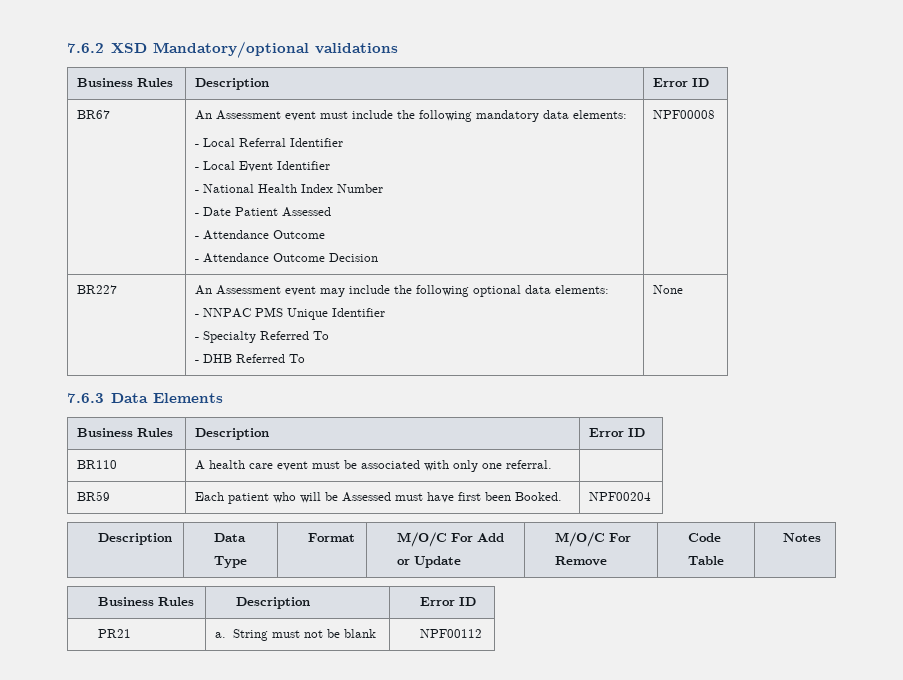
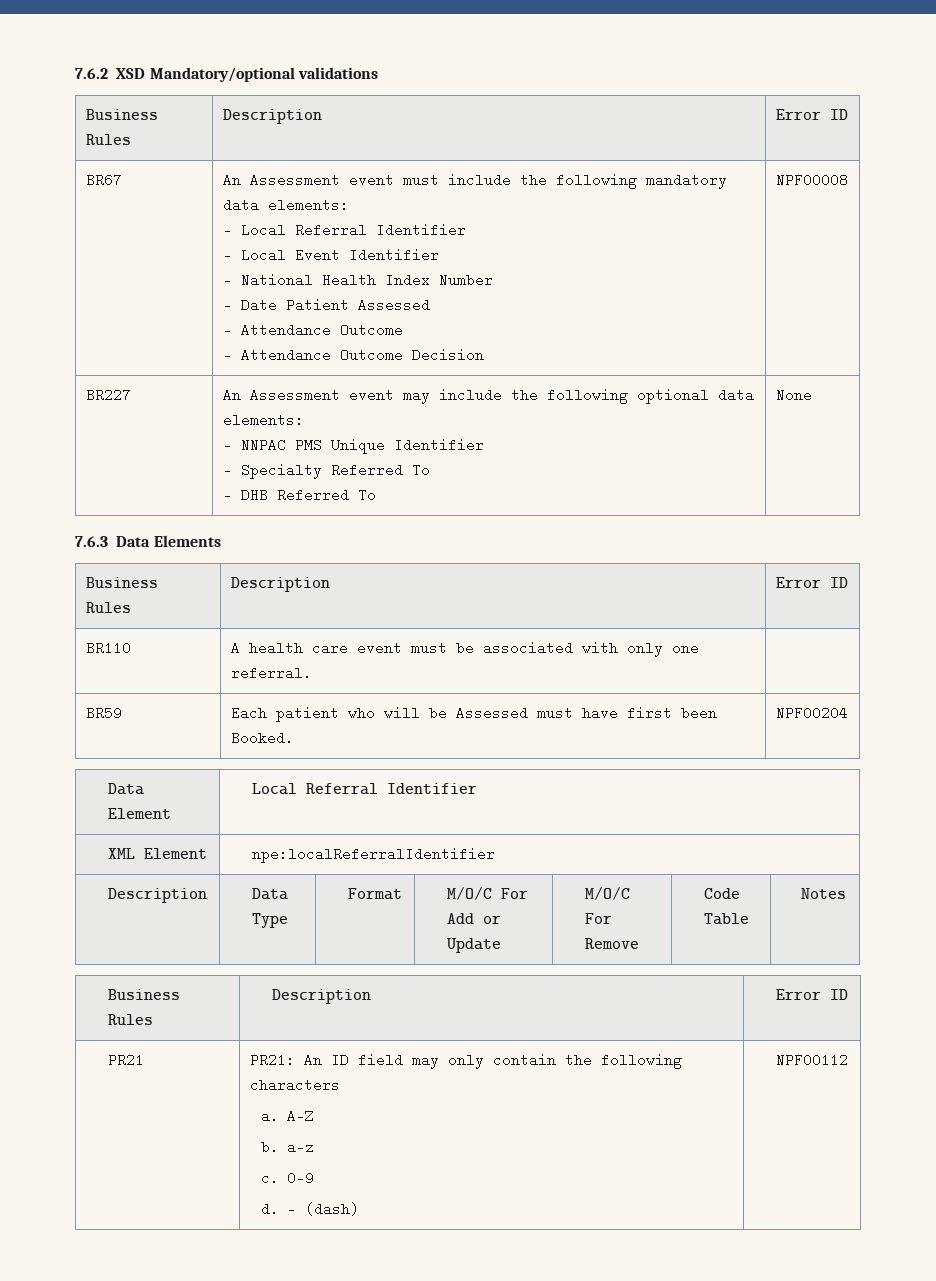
+ Data Element | Local Referral Identifier
+ XML Element | npe:localReferralIdentifier
- PR21 | a. String must not be blank | NPF00112
+ PR21 | PR21: An ID field may only contain the following characters
+ a. A-Z
+ b. a-z
+ c. 0-9
+ d. - (dash) | NPF00112

